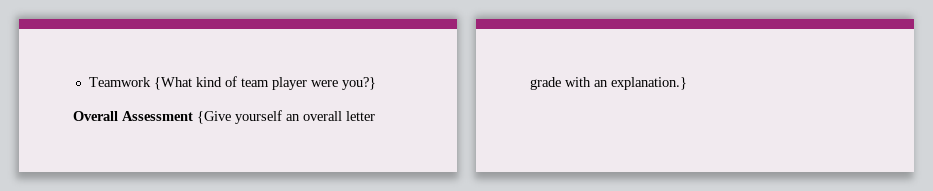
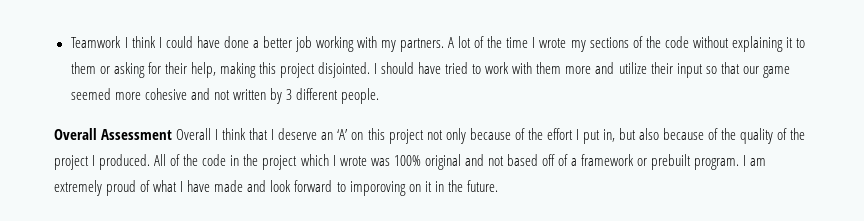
- Teamwork {What kind of team player were you?}
- Overall Assessment {Give yourself an overall letter grade with an explanation.}
+ Teamwork I think I could have done a better job working with my partners. A lot of the time I wrote my sections of the code without explaining it to them or asking for their help, making this project disjointed. I should have tried to work with them more and utilize their input so that our game seemed more cohesive and not written by 3 different people.
+ Overall Assessment Overall I think that I deserve an ‘A’ on this project not only because of the effort I put in, but also because of the quality of the project I produced. All of the code in the project which I wrote was 100% original and not based off of a framework or prebuilt program. I am extremely proud of what I have made and look forward to imporoving on it in the future.

